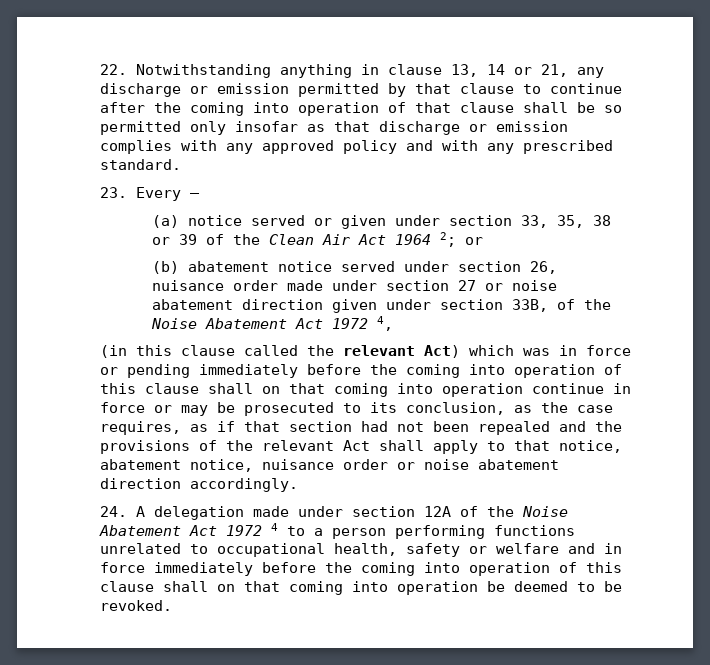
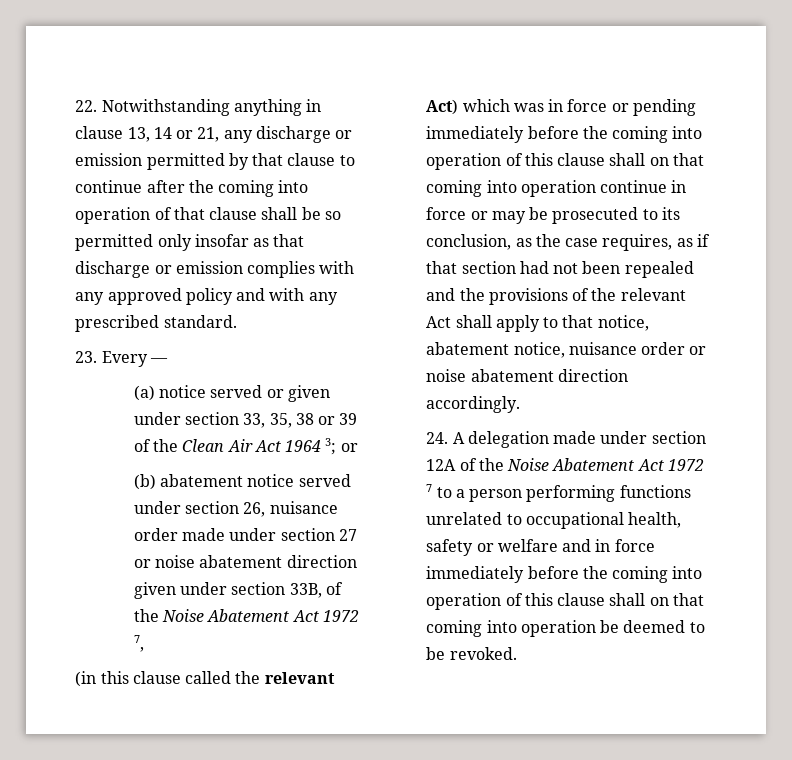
- (a) notice served or given under section 33, 35, 38 or 39 of the Clean Air Act 1964 2; or
+ (a) notice served or given under section 33, 35, 38 or 39 of the Clean Air Act 1964 3; or
- (b) abatement notice served under section 26, nuisance order made under section 27 or noise abatement direction given under section 33B, of the Noise Abatement Act 1972 4,
+ (b) abatement notice served under section 26, nuisance order made under section 27 or noise abatement direction given under section 33B, of the Noise Abatement Act 1972 7,
- 24. A delegation made under section 12A of the Noise Abatement Act 1972 4 to a person performing functions unrelated to occupational health, safety or welfare and in force immediately before the coming into operation of this clause shall on that coming into operation be deemed to be revoked.
+ 24. A delegation made under section 12A of the Noise Abatement Act 1972 7 to a person performing functions unrelated to occupational health, safety or welfare and in force immediately before the coming into operation of this clause shall on that coming into operation be deemed to be revoked.

